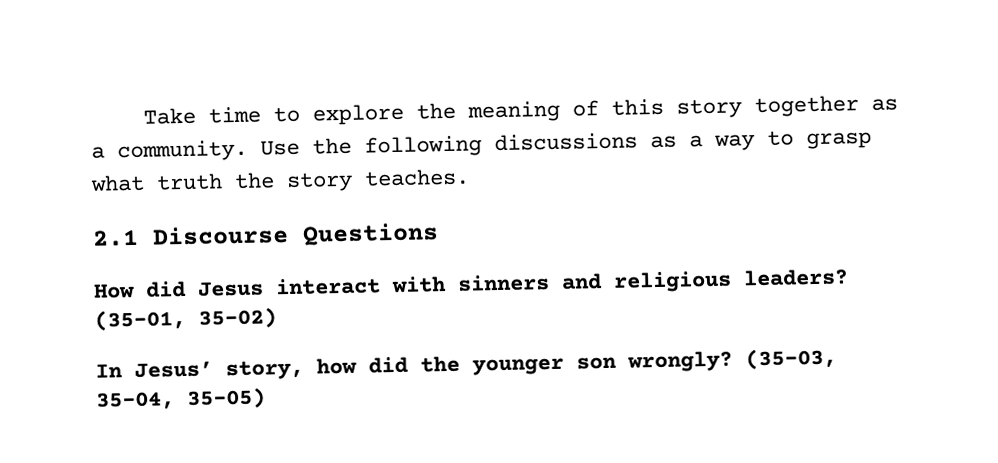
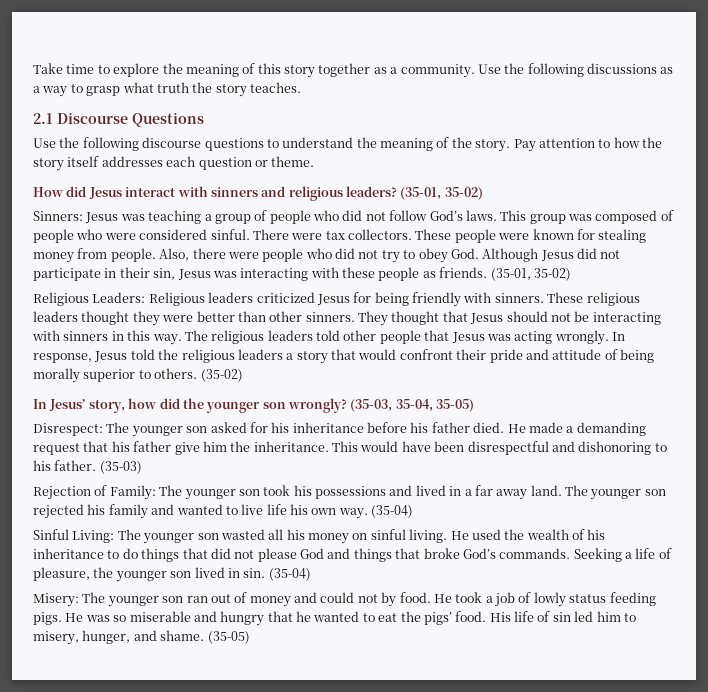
+ Use the following discourse questions to understand the meaning of the story. Pay attention to how the story itself addresses each question or theme.
+ Sinners: Jesus was teaching a group of people who did not follow God’s laws. This group was composed of people who were considered sinful. There were tax collectors. These people were known for stealing money from people. Also, there were people who did not try to obey God. Although Jesus did not participate in their sin, Jesus was interacting with these people as friends. (35-01, 35-02)
+ Religious Leaders: Religious leaders criticized Jesus for being friendly with sinners. These religious leaders thought they were better than other sinners. They thought that Jesus should not be interacting with sinners in this way. The religious leaders told other people that Jesus was acting wrongly. In response, Jesus told the religious leaders a story that would confront their pride and attitude of being morally superior to others. (35-02)
+ Disrespect: The younger son asked for his inheritance before his father died. He made a demanding request that his father give him the inheritance. This would have been disrespectful and dishonoring to his father. (35-03)
+ Rejection of Family: The younger son took his possessions and lived in a far away land. The younger son rejected his family and wanted to live life his own way. (35-04)
+ Sinful Living: The younger son wasted all his money on sinful living. He used the wealth of his inheritance to do things that did not please God and things that broke God’s commands. Seeking a life of pleasure, the younger son lived in sin. (35-04)
+ Misery: The younger son ran out of money and could not by food. He took a job of lowly status feeding pigs. He was so miserable and hungry that he wanted to eat the pigs’ food. His life of sin led him to misery, hunger, and shame. (35-05)

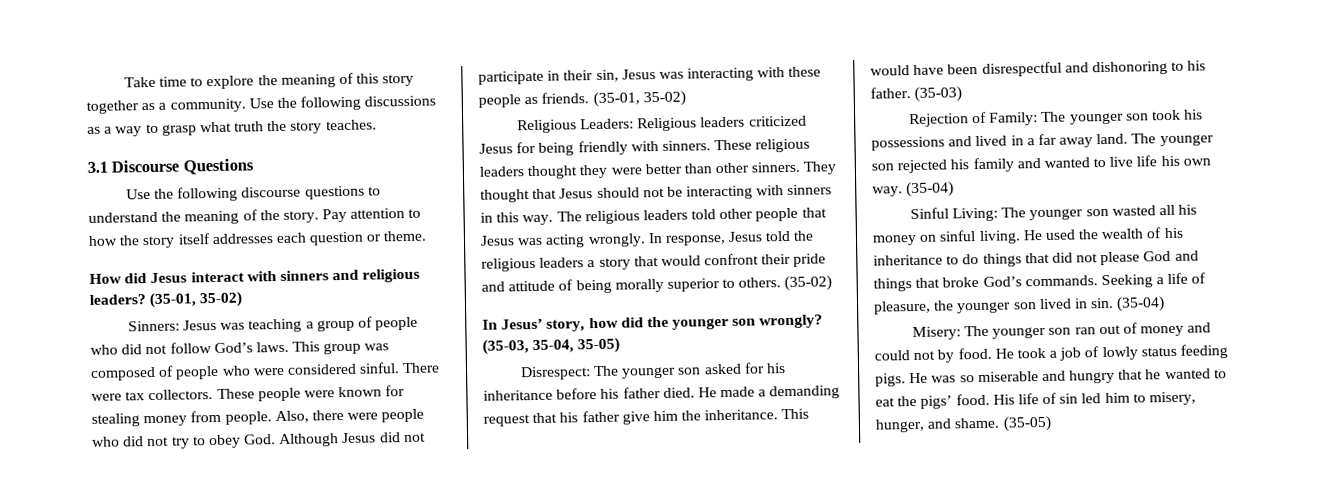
- 2.1 Discourse Questions
+ 3.1 Discourse Questions

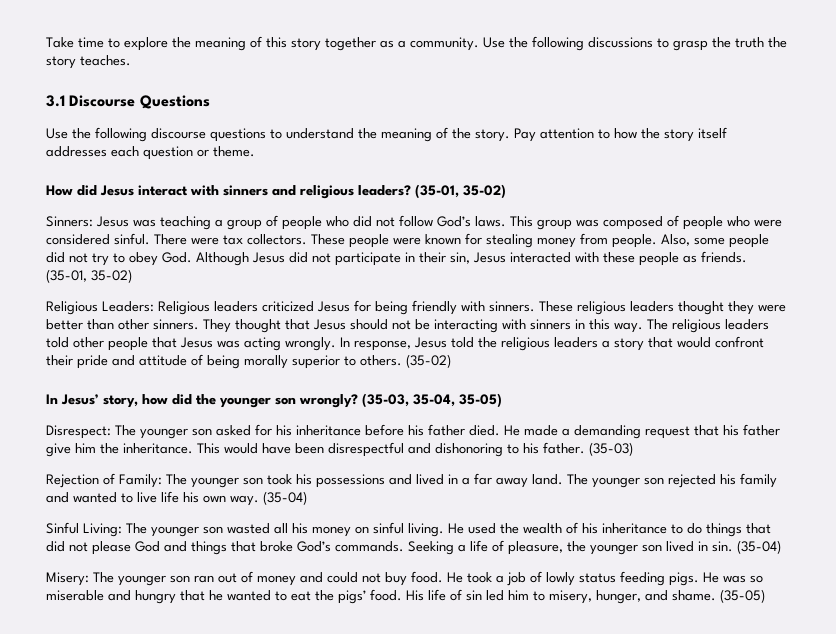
- Use the following discussions as a way to grasp what truth the story teaches.
+ Use the following discussions to grasp the truth the story teaches.
- Also, there were people who did not try to obey God. Although Jesus did not participate in their sin, Jesus was interacting with these people as friends.
+ Also, some people did not try to obey God. Although Jesus did not participate in their sin, Jesus interacted with these people as friends.
- Misery: The younger son ran out of money and could not by food.
+ Misery: The younger son ran out of money and could not buy food.

